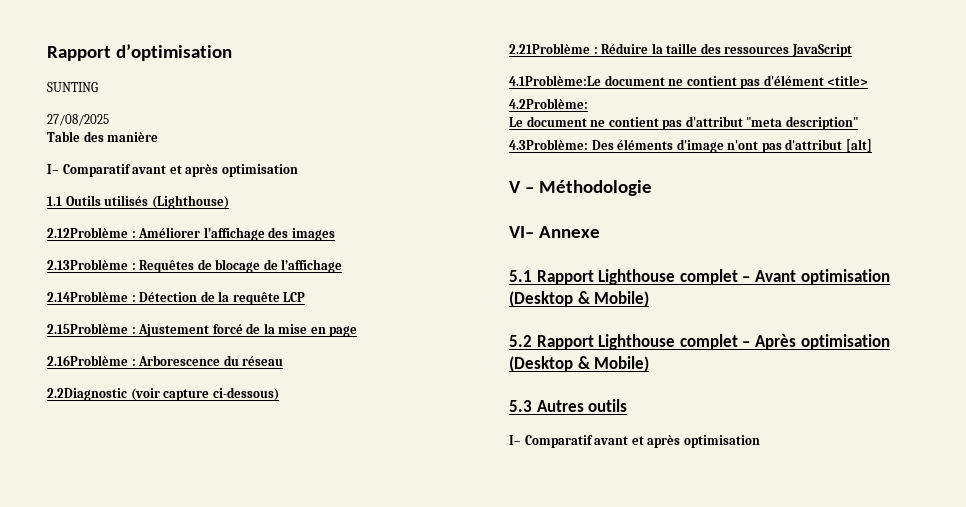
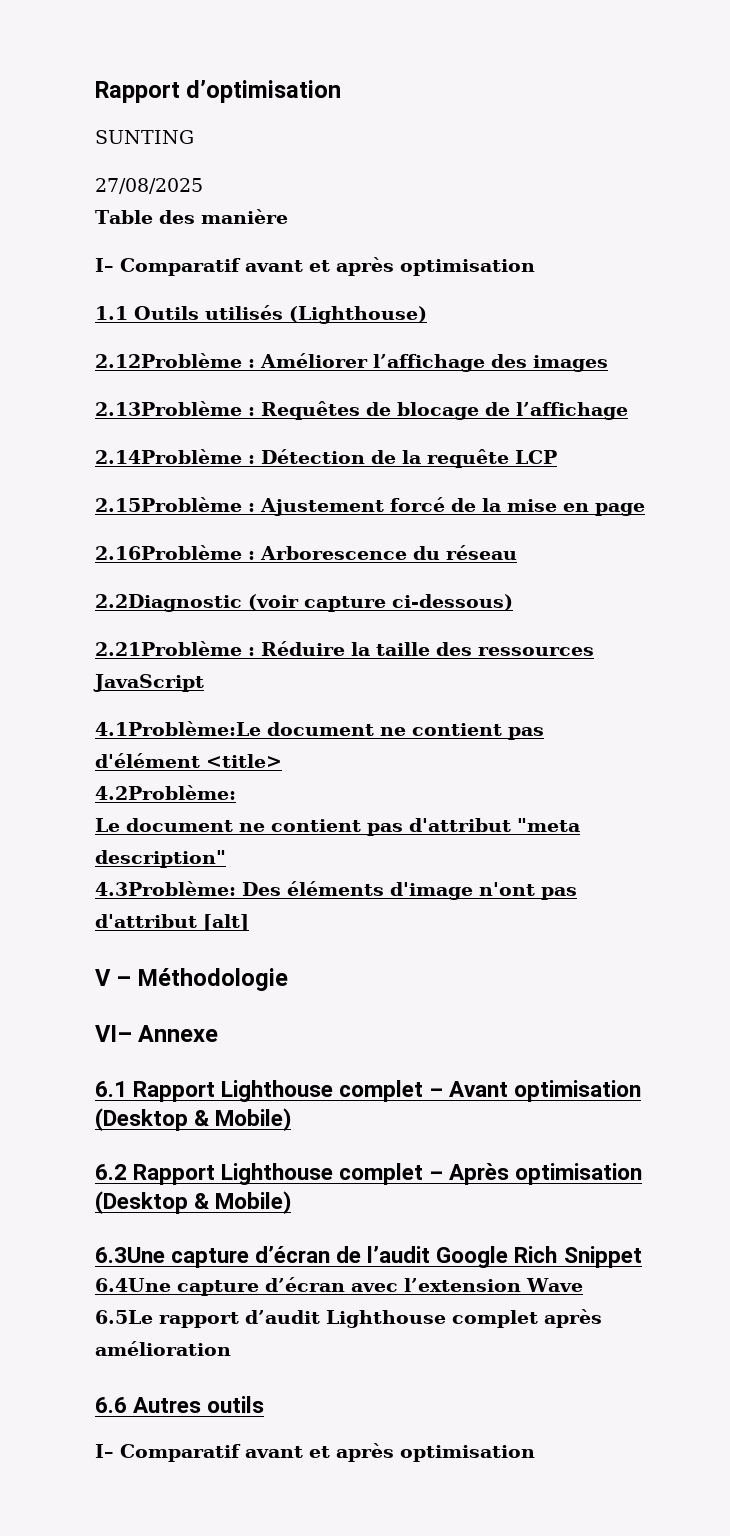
- 5.1 Rapport Lighthouse complet – Avant optimisation (Desktop & Mobile)
+ 6.1 Rapport Lighthouse complet – Avant optimisation (Desktop & Mobile)
- 5.2 Rapport Lighthouse complet – Après optimisation (Desktop & Mobile)
+ 6.2 Rapport Lighthouse complet – Après optimisation (Desktop & Mobile)
- 5.3 Autres outils
+ 6.3Une capture d’écran de l’audit Google Rich Snippet
+ 6.4Une capture d’écran avec l’extension Wave
+ 6.5Le rapport d’audit Lighthouse complet après amélioration
+ 6.6 Autres outils

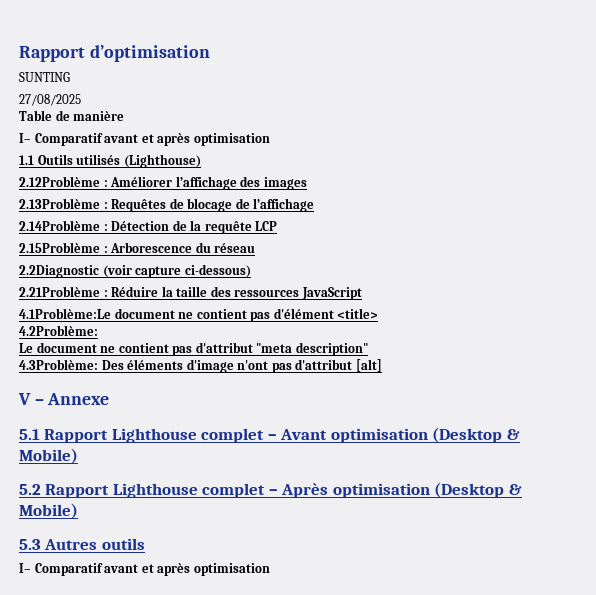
- Table des manière
+ Table de manière
- 2.15Problème : Ajustement forcé de la mise en page
- 2.16Problème : Arborescence du réseau
+ 2.15Problème : Arborescence du réseau
- V – Méthodologie
- VI– Annexe
+ V – Annexe
- 6.1 Rapport Lighthouse complet – Avant optimisation (Desktop & Mobile)
+ 5.1 Rapport Lighthouse complet – Avant optimisation (Desktop & Mobile)
- 6.2 Rapport Lighthouse complet – Après optimisation (Desktop & Mobile)
+ 5.2 Rapport Lighthouse complet – Après optimisation (Desktop & Mobile)
- 6.3Une capture d’écran de l’audit Google Rich Snippet
- 6.4Une capture d’écran avec l’extension Wave
- 6.5Le rapport d’audit Lighthouse complet après amélioration
- 6.6 Autres outils
+ 5.3 Autres outils

